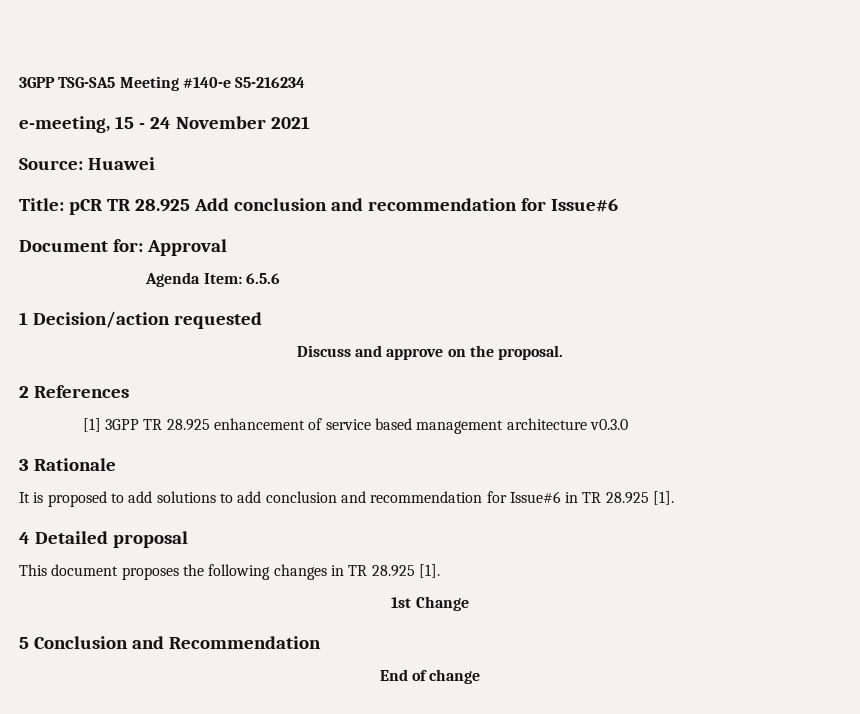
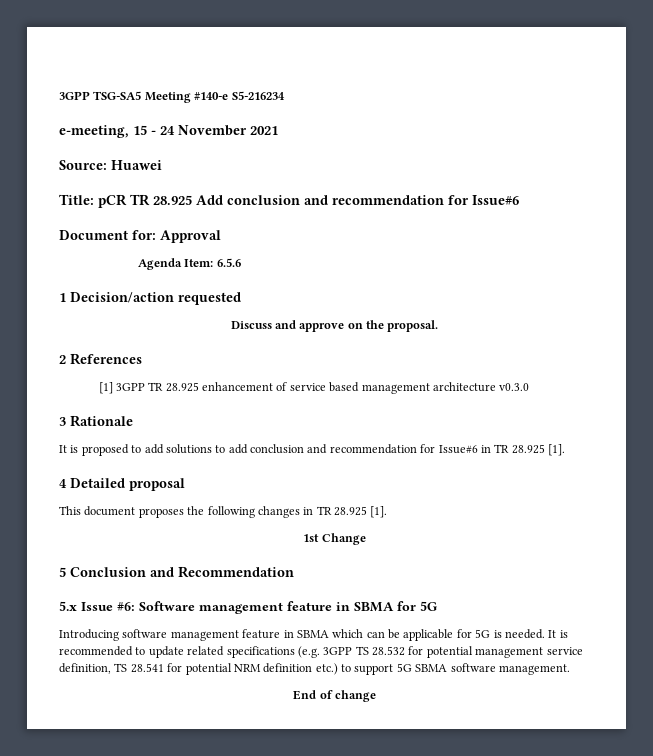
+ 5.x Issue #6: Software management feature in SBMA for 5G
+ Introducing software management feature in SBMA which can be applicable for 5G is needed. It is recommended to update related specifications (e.g. 3GPP TS 28.532 for potential management service definition, TS 28.541 for potential NRM definition etc.) to support 5G SBMA software management.

